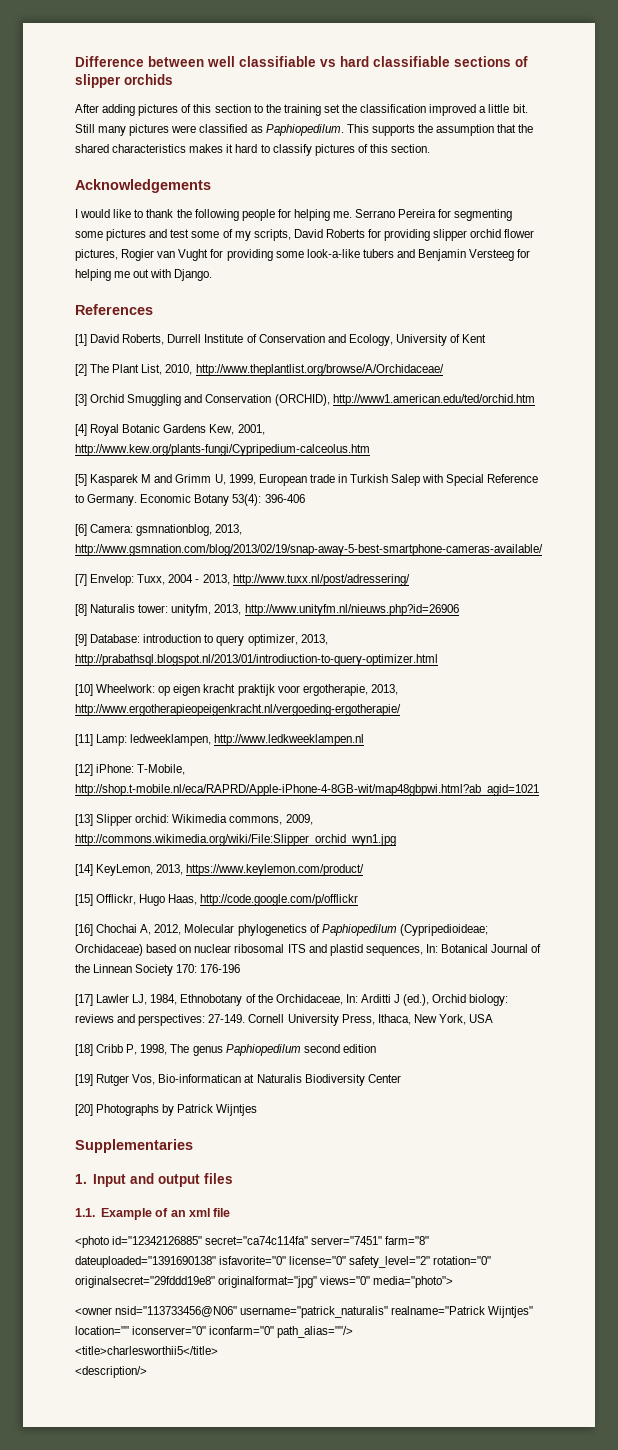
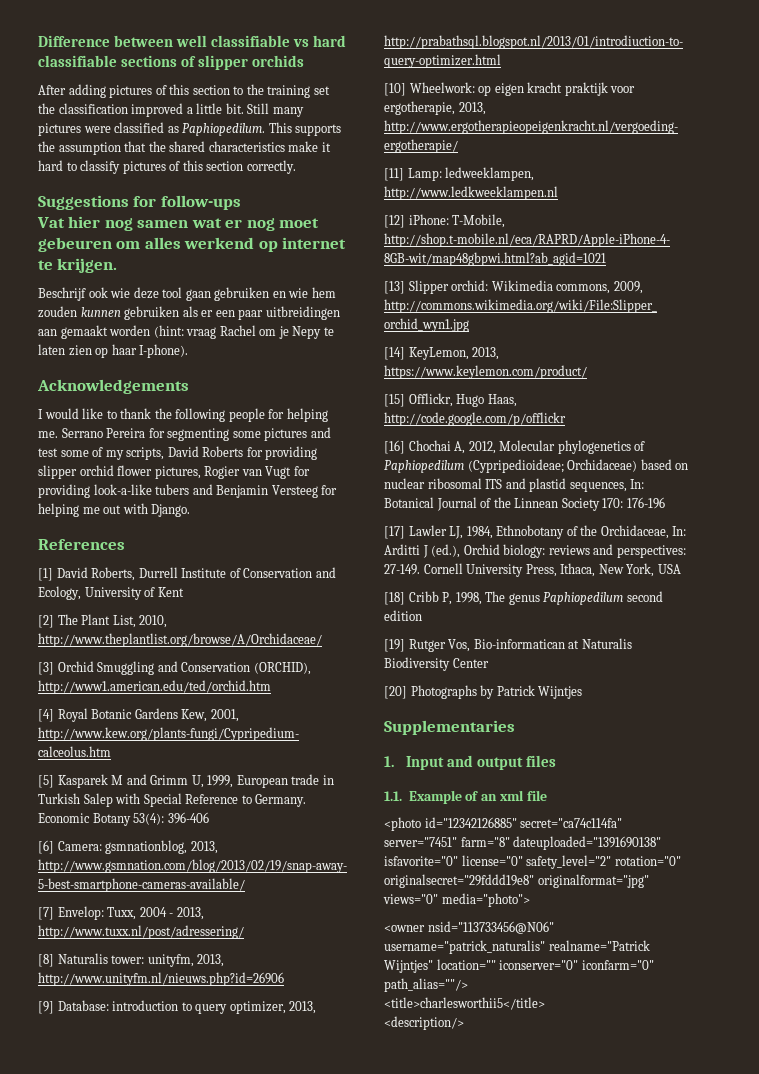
- This supports the assumption that the shared characteristics makes it hard to classify pictures of this section.
+ This supports the assumption that the shared characteristics make it hard to classify pictures of this section correctly.
+ Suggestions for follow-ups
+ Vat hier nog samen wat er nog moet gebeuren om alles werkend op internet te krijgen.
+ Beschrijf ook wie deze tool gaan gebruiken en wie hem zouden kunnen gebruiken als er een paar uitbreidingen aan gemaakt worden (hint: vraag Rachel om je Nepy te laten zien op haar I-phone).
- Serrano Pereira for segmenting some pictures and test some of my scripts, David Roberts for providing slipper orchid flower pictures, Rogier van Vught for providing some look-a-like tubers and Benjamin Versteeg for helping me out with Django.
+ Serrano Pereira for segmenting some pictures and test some of my scripts, David Roberts for providing slipper orchid flower pictures, Rogier van Vugt for providing look-a-like tubers and Benjamin Versteeg for helping me out with Django.

